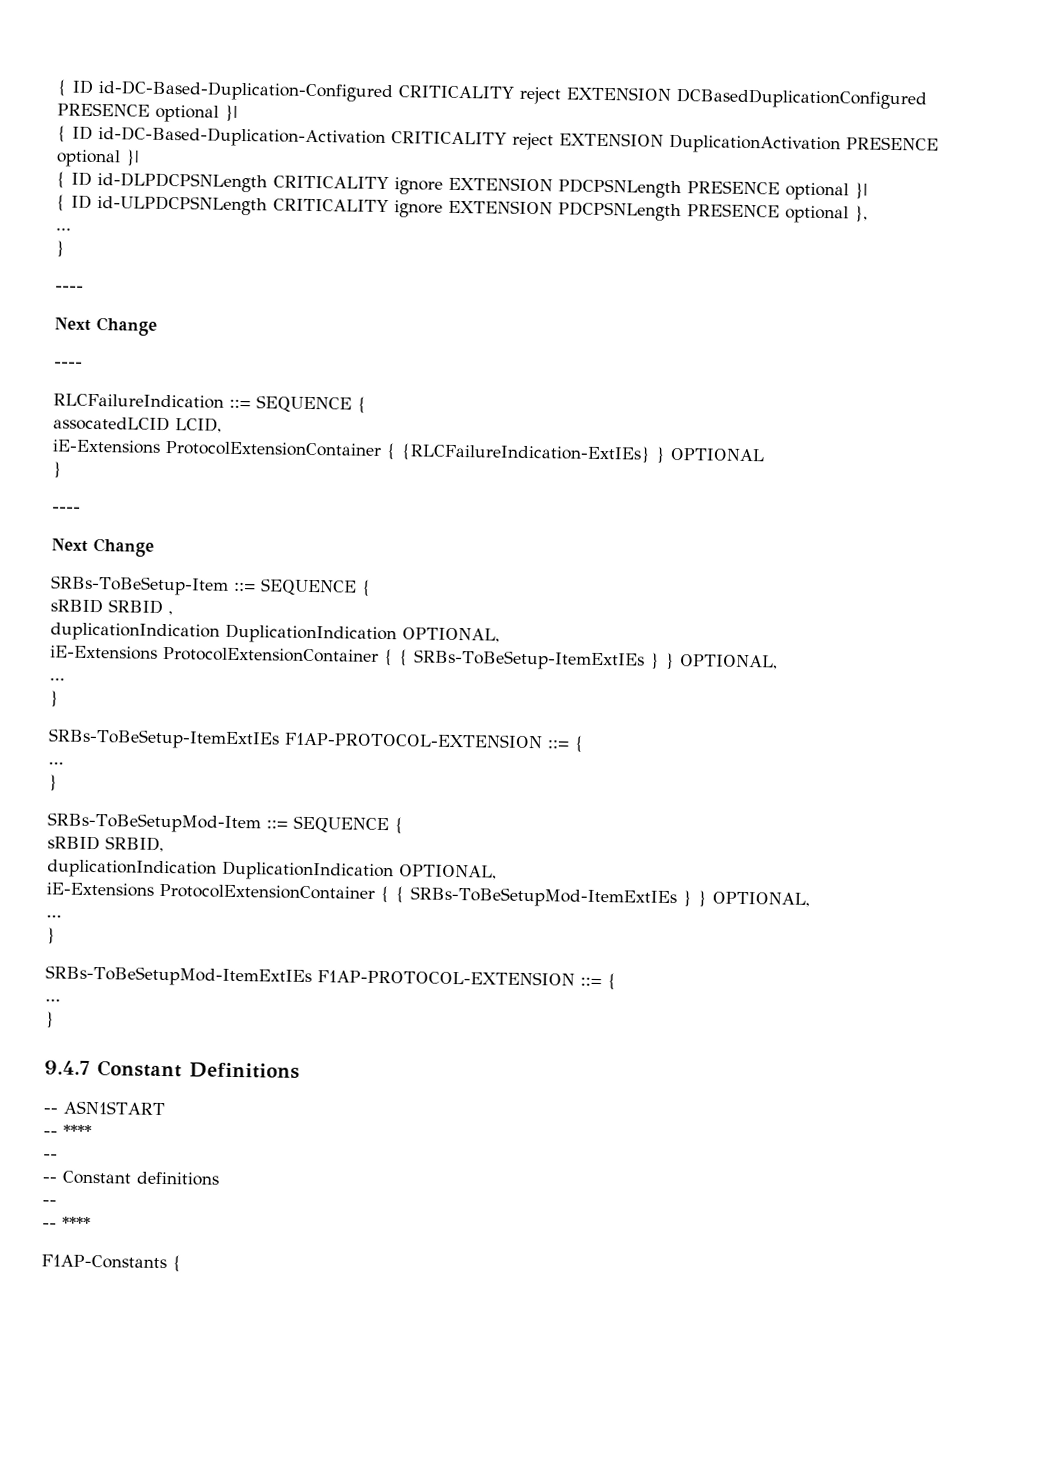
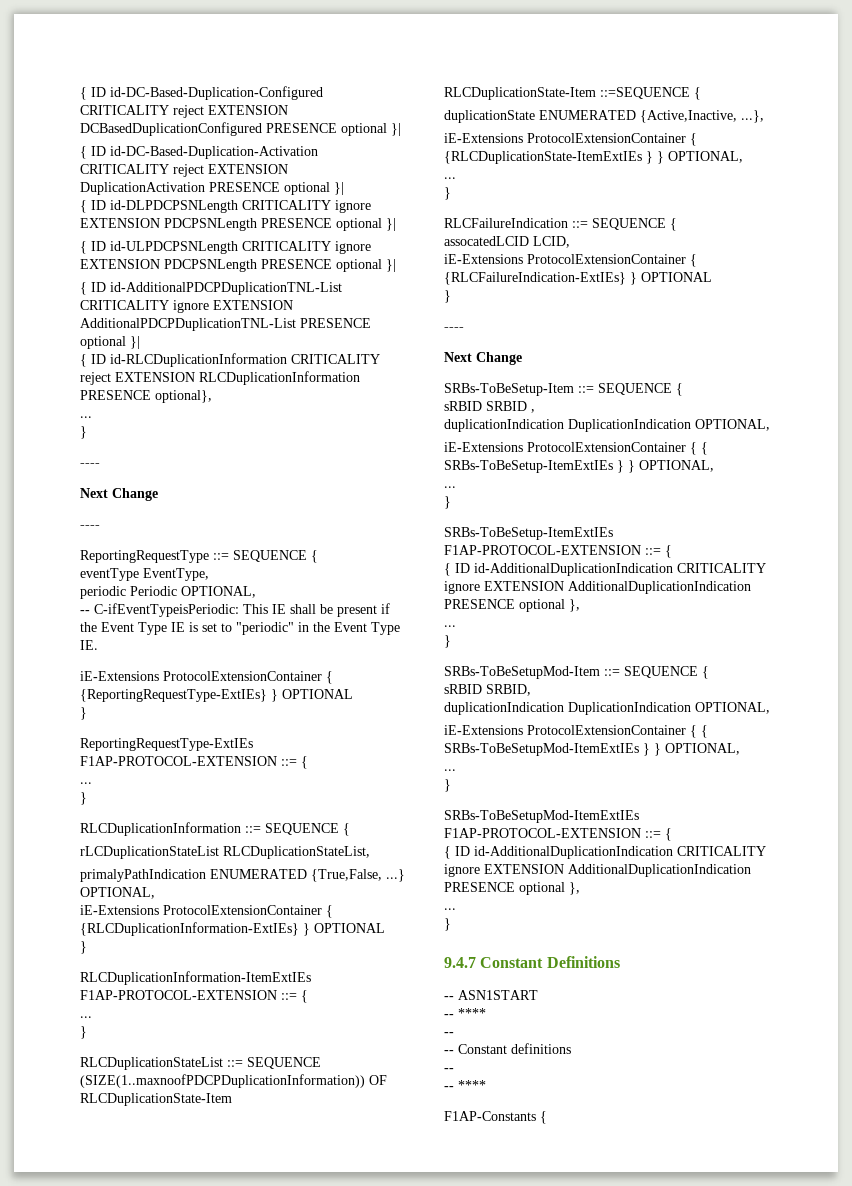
- { ID id-ULPDCPSNLength CRITICALITY ignore EXTENSION PDCPSNLength PRESENCE optional },
+ { ID id-ULPDCPSNLength CRITICALITY ignore EXTENSION PDCPSNLength PRESENCE optional }|
+ { ID id-AdditionalPDCPDuplicationTNL-List CRITICALITY ignore EXTENSION AdditionalPDCPDuplicationTNL-List PRESENCE optional }|
+ { ID id-RLCDuplicationInformation CRITICALITY reject EXTENSION RLCDuplicationInformation PRESENCE optional},
+ ReportingRequestType ::= SEQUENCE {
+ eventType EventType,
+ periodic Periodic OPTIONAL,
+ -- C-ifEventTypeisPeriodic: This IE shall be present if the Event Type IE is set to "periodic" in the Event Type IE.
+ iE-Extensions ProtocolExtensionContainer { {ReportingRequestType-ExtIEs} } OPTIONAL
+ }
+ ReportingRequestType-ExtIEs F1AP-PROTOCOL-EXTENSION ::= {
+ ...
+ }
+ RLCDuplicationInformation ::= SEQUENCE {
+ rLCDuplicationStateList RLCDuplicationStateList,
+ primalyPathIndication ENUMERATED {True,False, ...} OPTIONAL,
+ iE-Extensions ProtocolExtensionContainer { {RLCDuplicationInformation-ExtIEs} } OPTIONAL
+ }
+ RLCDuplicationInformation-ItemExtIEs F1AP-PROTOCOL-EXTENSION ::= {
+ ...
+ }
+ RLCDuplicationStateList ::= SEQUENCE (SIZE(1..maxnoofPDCPDuplicationInformation)) OF RLCDuplicationState-Item
+ RLCDuplicationState-Item ::=SEQUENCE {
+ duplicationState ENUMERATED {Active,Inactive, ...},
+ iE-Extensions ProtocolExtensionContainer { {RLCDuplicationState-ItemExtIEs } } OPTIONAL,
+ ...
+ }
  SRBs-ToBeSetup-ItemExtIEs F1AP-PROTOCOL-EXTENSION ::= {
+ { ID id-AdditionalDuplicationIndication CRITICALITY ignore EXTENSION AdditionalDuplicationIndication PRESENCE optional },
  SRBs-ToBeSetupMod-ItemExtIEs F1AP-PROTOCOL-EXTENSION ::= {
+ { ID id-AdditionalDuplicationIndication CRITICALITY ignore EXTENSION AdditionalDuplicationIndication PRESENCE optional },

